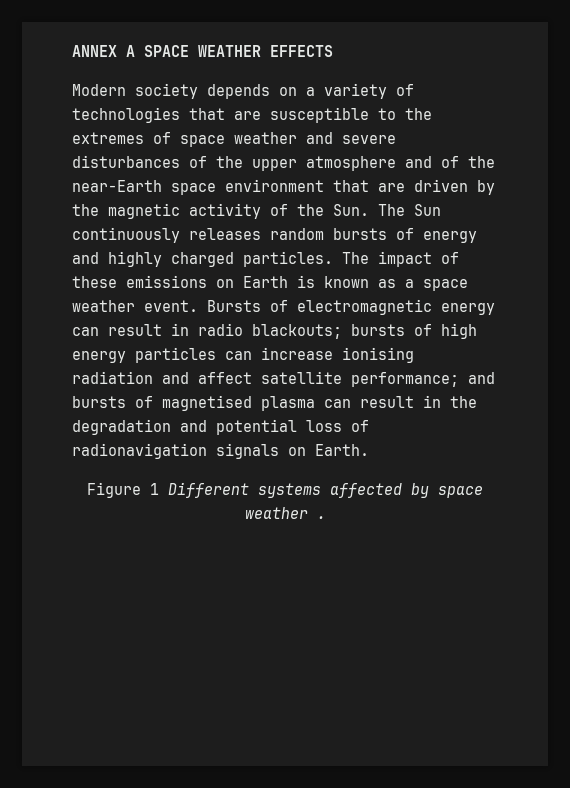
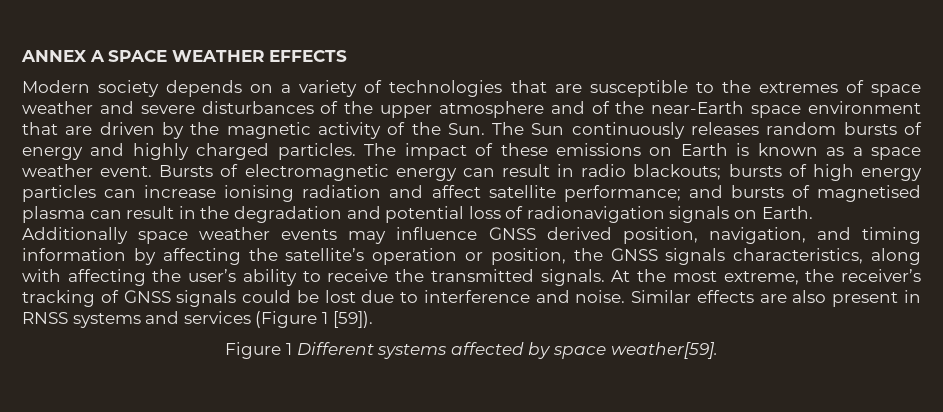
+ Additionally space weather events may influence GNSS derived position, navigation, and timing information by affecting the satellite’s operation or position, the GNSS signals characteristics, along with affecting the user’s ability to receive the transmitted signals. At the most extreme, the receiver’s tracking of GNSS signals could be lost due to interference and noise. Similar effects are also present in RNSS systems and services (Figure 1 [59]).
- Figure 1 Different systems affected by space weather .
+ Figure 1 Different systems affected by space weather[59].

